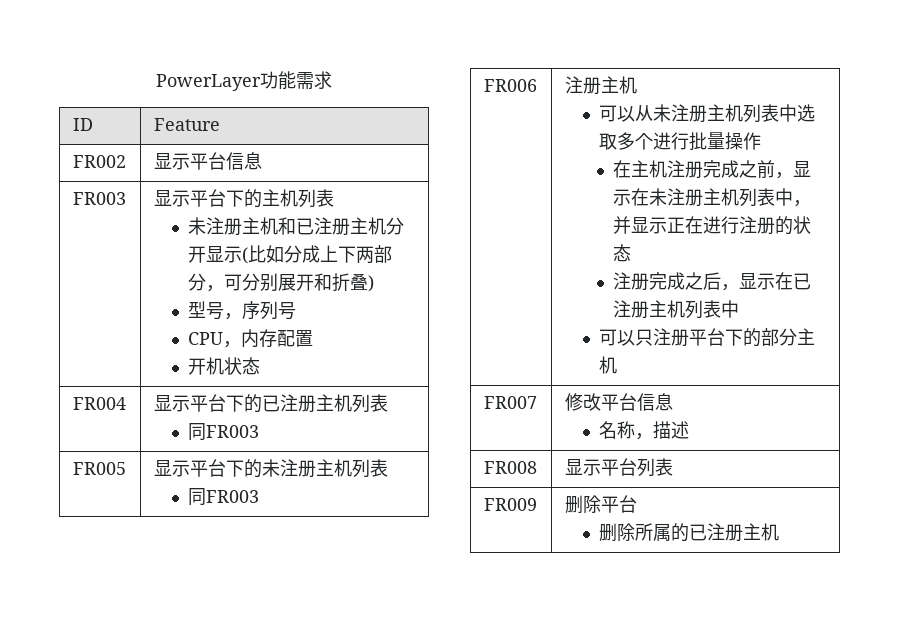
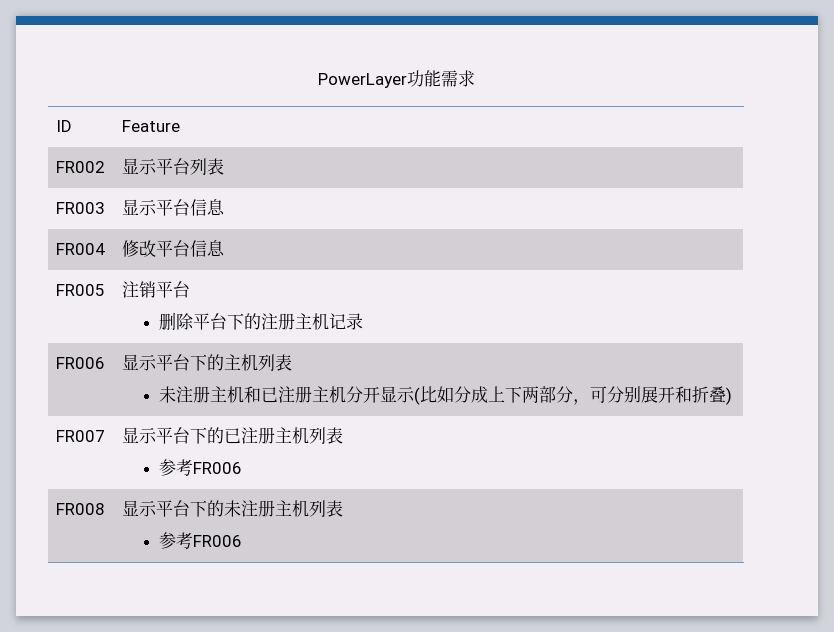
- FR002 | 显示平台信息
+ FR002 | 显示平台列表
+ FR003 | 显示平台信息
- FR003 | 显示平台下的主机列表
+ FR004 | 修改平台信息
+ FR005 | 注销平台
+ 删除平台下的注册主机记录
+ FR006 | 显示平台下的主机列表
  未注册主机和已注册主机分开显示(比如分成上下两部分，可分别展开和折叠)
- 型号，序列号
- CPU，内存配置
- 开机状态
- FR004 | 显示平台下的已注册主机列表
- 同FR003
- FR005 | 显示平台下的未注册主机列表
- 同FR003
- FR006 | 注册主机
- 可以从未注册主机列表中选取多个进行批量操作
- 在主机注册完成之前，显示在未注册主机列表中，并显示正在进行注册的状态
- 注册完成之后，显示在已注册主机列表中
- 可以只注册平台下的部分主机
- FR007 | 修改平台信息
- 名称，描述
- FR008 | 显示平台列表
- FR009 | 删除平台
- 删除所属的已注册主机
+ FR007 | 显示平台下的已注册主机列表
+ 参考FR006
+ FR008 | 显示平台下的未注册主机列表
+ 参考FR006

